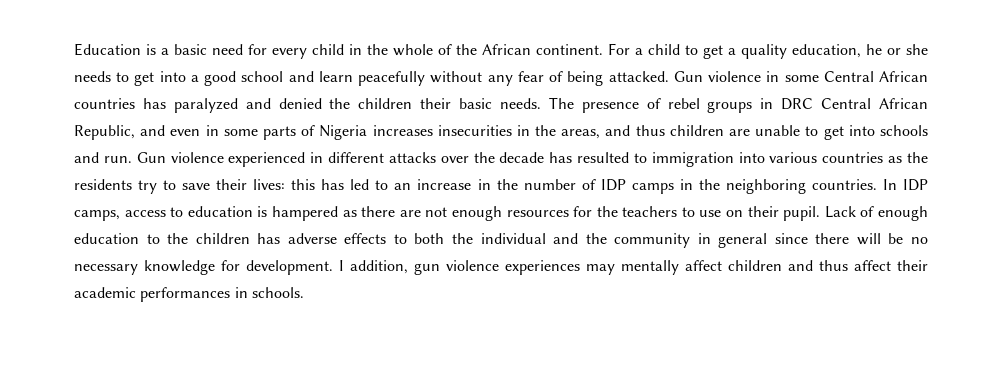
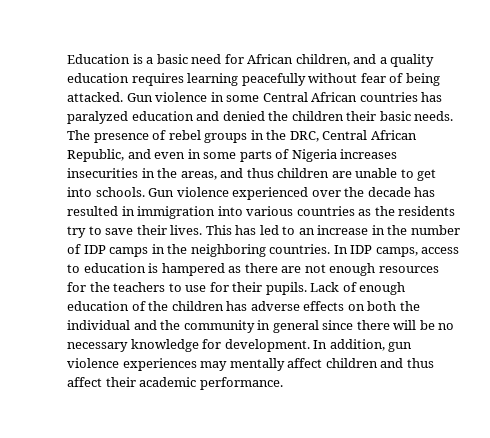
- Education is a basic need for every child in the whole of the African continent. For a child to get a quality education, he or she needs to get into a good school and learn peacefully without any fear of being attacked.
+ Education is a basic need for African children, and a quality education requires learning peacefully without fear of being attacked.
- Gun violence in some Central African countries has paralyzed and denied the children their basic needs.
+ Gun violence in some Central African countries has paralyzed education and denied the children their basic needs.
- The presence of rebel groups in DRC Central African Republic, and even in some parts of Nigeria increases insecurities in the areas, and thus children are unable to get into schools and run. Gun violence experienced in different attacks over the decade has resulted to immigration into various countries as the residents try to save their lives: this has led to an increase in the number of IDP camps in the neighboring countries.
+ The presence of rebel groups in the DRC, Central African Republic, and even in some parts of Nigeria increases insecurities in the areas, and thus children are unable to get into schools. Gun violence experienced over the decade has resulted in immigration into various countries as the residents try to save their lives. This has led to an increase in the number of IDP camps in the neighboring countries.
- In IDP camps, access to education is hampered as there are not enough resources for the teachers to use on their pupil.
+ In IDP camps, access to education is hampered as there are not enough resources for the teachers to use for their pupils.
- Lack of enough education to the children has adverse effects to both the individual and the community in general since there will be no necessary knowledge for development.
+ Lack of enough education of the children has adverse effects on both the individual and the community in general since there will be no necessary knowledge for development.
- I addition, gun violence experiences may mentally affect children and thus affect their academic performances in schools.
+ In addition, gun violence experiences may mentally affect children and thus affect their academic performance.

